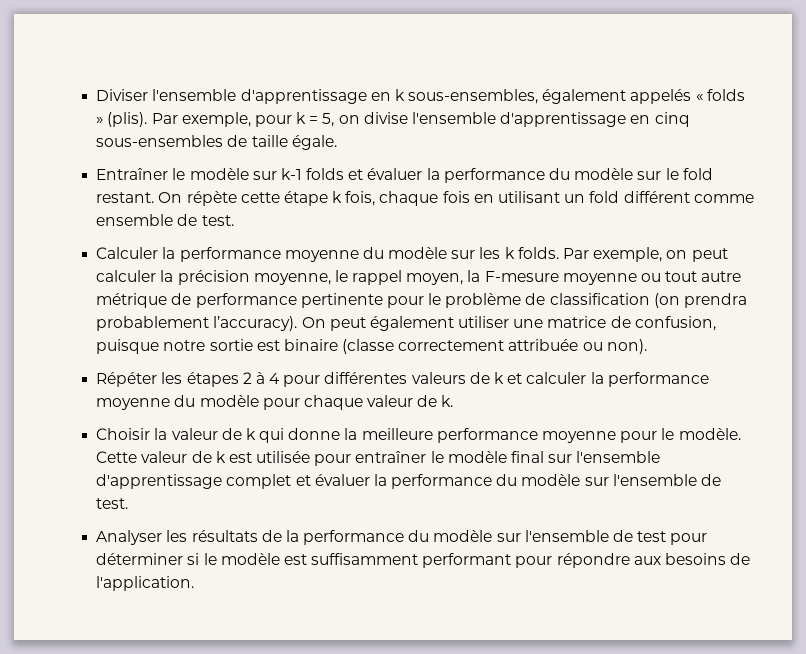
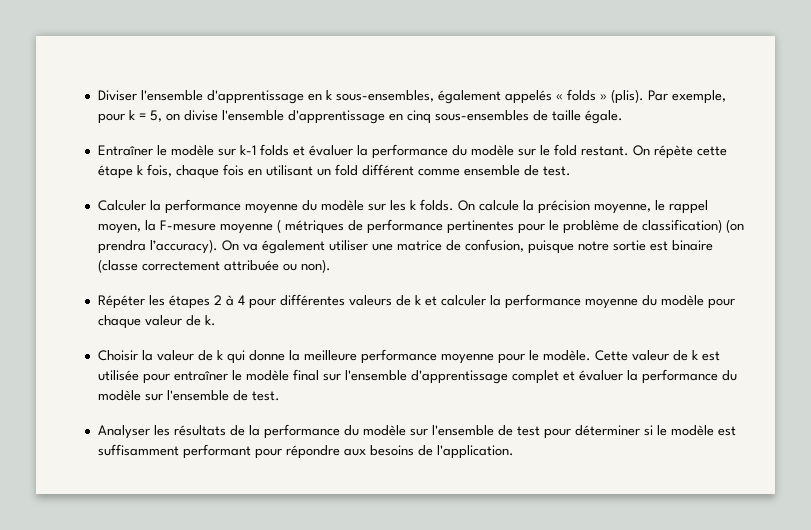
- Par exemple, on peut calculer la précision moyenne, le rappel moyen, la F-mesure moyenne ou tout autre métrique de performance pertinente pour le problème de classification (on prendra probablement l’accuracy).
+ On calcule la précision moyenne, le rappel moyen, la F-mesure moyenne ( métriques de performance pertinentes pour le problème de classification) (on prendra l’accuracy).
- On peut également utiliser une matrice de confusion, puisque notre sortie est binaire (classe correctement attribuée ou non).
+ On va également utiliser une matrice de confusion, puisque notre sortie est binaire (classe correctement attribuée ou non).

